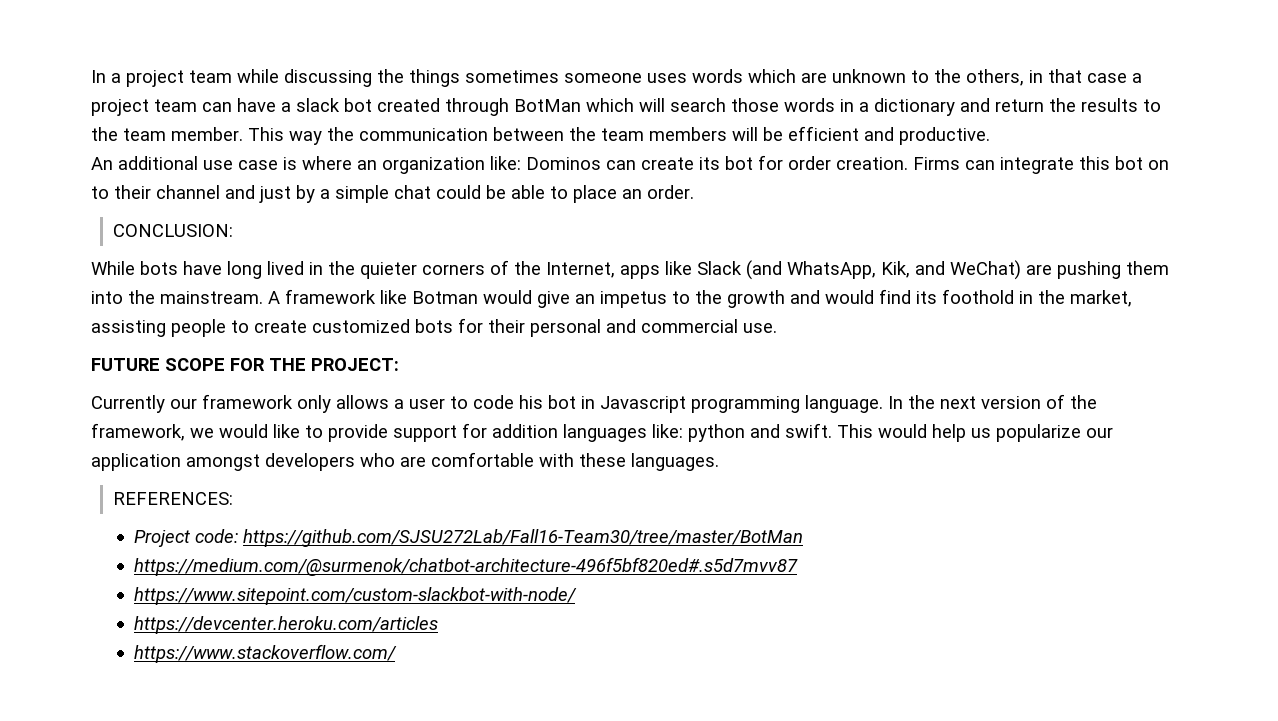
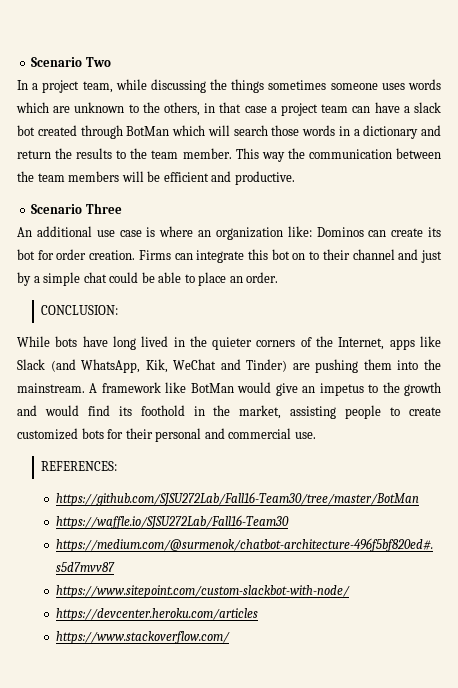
+ Scenario Two
- In a project team while discussing the things sometimes someone uses words which are unknown to the others, in that case a project team can have a slack bot created through BotMan which will search those words in a dictionary and return the results to the team member.
+ In a project team, while discussing the things sometimes someone uses words which are unknown to the others, in that case a project team can have a slack bot created through BotMan which will search those words in a dictionary and return the results to the team member.
+ Scenario Three
- While bots have long lived in the quieter corners of the Internet, apps like Slack (and WhatsApp, Kik, and WeChat) are pushing them into the mainstream.
+ While bots have long lived in the quieter corners of the Internet, apps like Slack (and WhatsApp, Kik, WeChat and Tinder) are pushing them into the mainstream.
- A framework like Botman would give an impetus to the growth and would find its foothold in the market, assisting people to create customized bots for their personal and commercial use.
+ A framework like BotMan would give an impetus to the growth and would find its foothold in the market, assisting people to create customized bots for their personal and commercial use.
- FUTURE SCOPE FOR THE PROJECT:
- Currently our framework only allows a user to code his bot in Javascript programming language. In the next version of the framework, we would like to provide support for addition languages like: python and swift. This would help us popularize our application amongst developers who are comfortable with these languages.
- Project code: https://github.com/SJSU272Lab/Fall16-Team30/tree/master/BotMan
+ https://github.com/SJSU272Lab/Fall16-Team30/tree/master/BotMan
+ https://waffle.io/SJSU272Lab/Fall16-Team30

